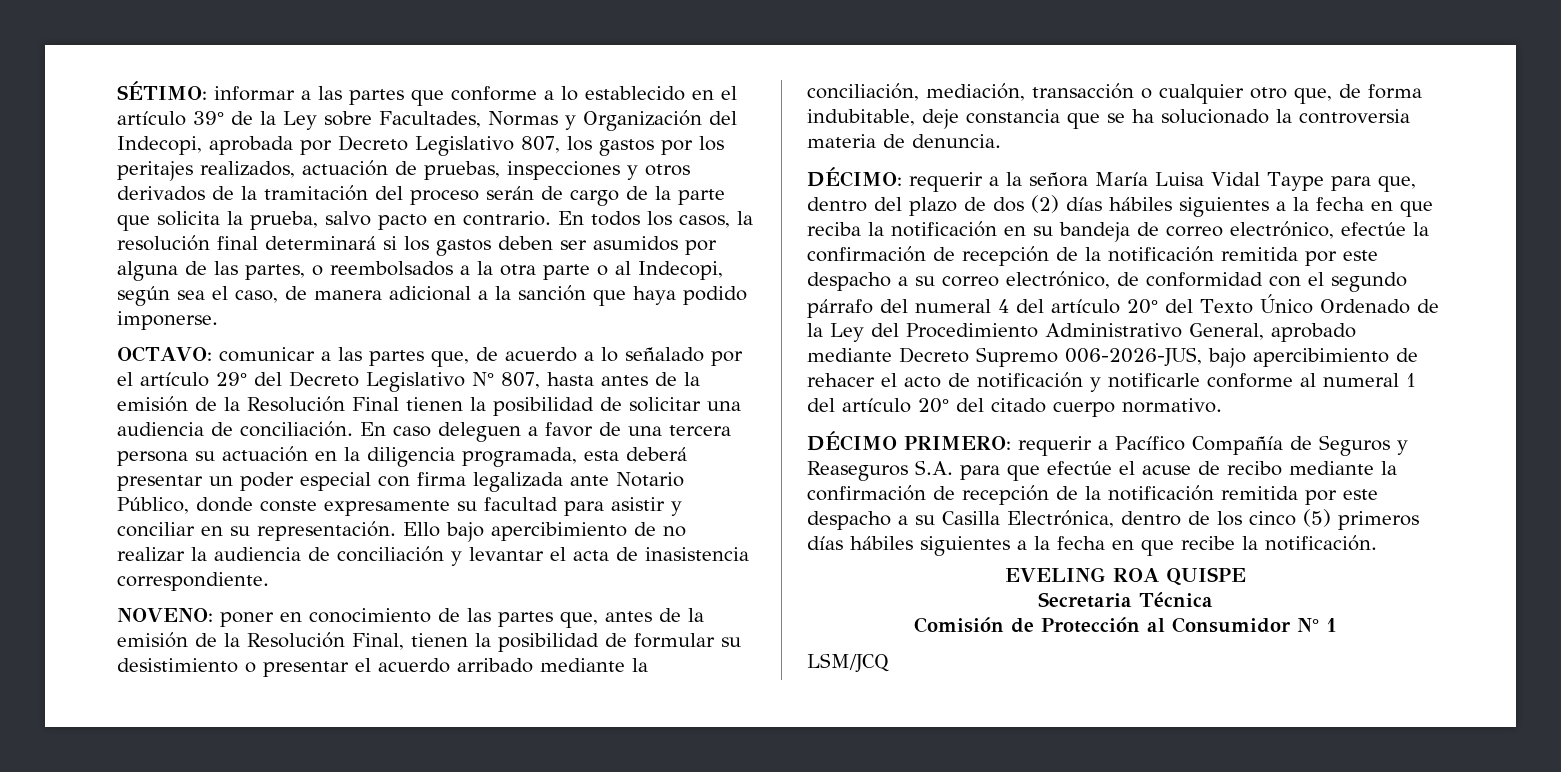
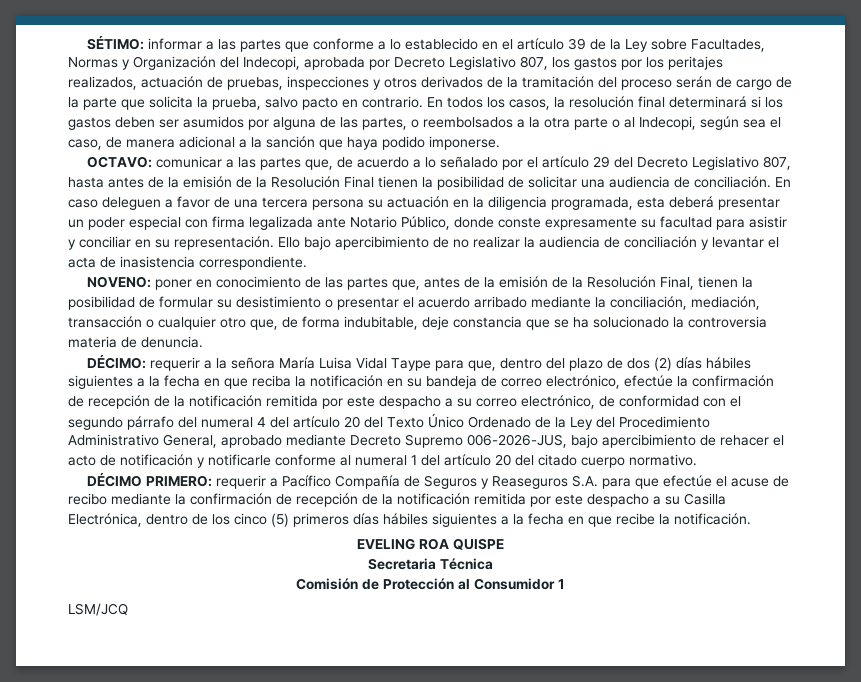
- SÉTIMO: informar a las partes que conforme a lo establecido en el artículo 39° de la Ley sobre Facultades, Normas y Organización del Indecopi, aprobada por Decreto Legislativo 807, los gastos por los peritajes realizados, actuación de pruebas, inspecciones y otros derivados de la tramitación del proceso serán de cargo de la parte que solicita la prueba, salvo pacto en contrario.
+ SÉTIMO: informar a las partes que conforme a lo establecido en el artículo 39 de la Ley sobre Facultades, Normas y Organización del Indecopi, aprobada por Decreto Legislativo 807, los gastos por los peritajes realizados, actuación de pruebas, inspecciones y otros derivados de la tramitación del proceso serán de cargo de la parte que solicita la prueba, salvo pacto en contrario.
- OCTAVO: comunicar a las partes que, de acuerdo a lo señalado por el artículo 29° del Decreto Legislativo N° 807, hasta antes de la emisión de la Resolución Final tienen la posibilidad de solicitar una audiencia de conciliación.
+ OCTAVO: comunicar a las partes que, de acuerdo a lo señalado por el artículo 29 del Decreto Legislativo 807, hasta antes de la emisión de la Resolución Final tienen la posibilidad de solicitar una audiencia de conciliación.
- requerir a la señora María Luisa Vidal Taype para que, dentro del plazo de dos (2) días hábiles siguientes a la fecha en que reciba la notificación en su bandeja de correo electrónico, efectúe la confirmación de recepción de la notificación remitida por este despacho a su correo electrónico, de conformidad con el segundo párrafo del numeral 4 del artículo 20° del Texto Único Ordenado de la Ley del Procedimiento Administrativo General, aprobado mediante Decreto Supremo 006-2026-JUS, bajo apercibimiento de rehacer el acto de notificación y notificarle conforme al numeral 1 del artículo 20° del citado cuerpo normativo.
+ requerir a la señora María Luisa Vidal Taype para que, dentro del plazo de dos (2) días hábiles siguientes a la fecha en que reciba la notificación en su bandeja de correo electrónico, efectúe la confirmación de recepción de la notificación remitida por este despacho a su correo electrónico, de conformidad con el segundo párrafo del numeral 4 del artículo 20 del Texto Único Ordenado de la Ley del Procedimiento Administrativo General, aprobado mediante Decreto Supremo 006-2026-JUS, bajo apercibimiento de rehacer el acto de notificación y notificarle conforme al numeral 1 del artículo 20 del citado cuerpo normativo.
- Comisión de Protección al Consumidor N° 1
+ Comisión de Protección al Consumidor 1

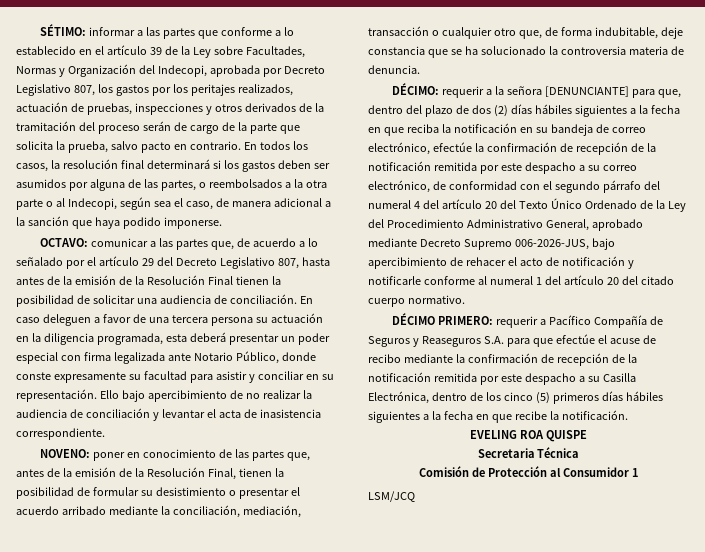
- requerir a la señora María Luisa Vidal Taype para que, dentro del plazo de dos (2) días hábiles siguientes a la fecha en que reciba la notificación en su bandeja de correo electrónico, efectúe la confirmación de recepción de la notificación remitida por este despacho a su correo electrónico, de conformidad con el segundo párrafo del numeral 4 del artículo 20 del Texto Único Ordenado de la Ley del Procedimiento Administrativo General, aprobado mediante Decreto Supremo 006-2026-JUS, bajo apercibimiento de rehacer el acto de notificación y notificarle conforme al numeral 1 del artículo 20 del citado cuerpo normativo.
+ requerir a la señora [DENUNCIANTE] para que, dentro del plazo de dos (2) días hábiles siguientes a la fecha en que reciba la notificación en su bandeja de correo electrónico, efectúe la confirmación de recepción de la notificación remitida por este despacho a su correo electrónico, de conformidad con el segundo párrafo del numeral 4 del artículo 20 del Texto Único Ordenado de la Ley del Procedimiento Administrativo General, aprobado mediante Decreto Supremo 006-2026-JUS, bajo apercibimiento de rehacer el acto de notificación y notificarle conforme al numeral 1 del artículo 20 del citado cuerpo normativo.

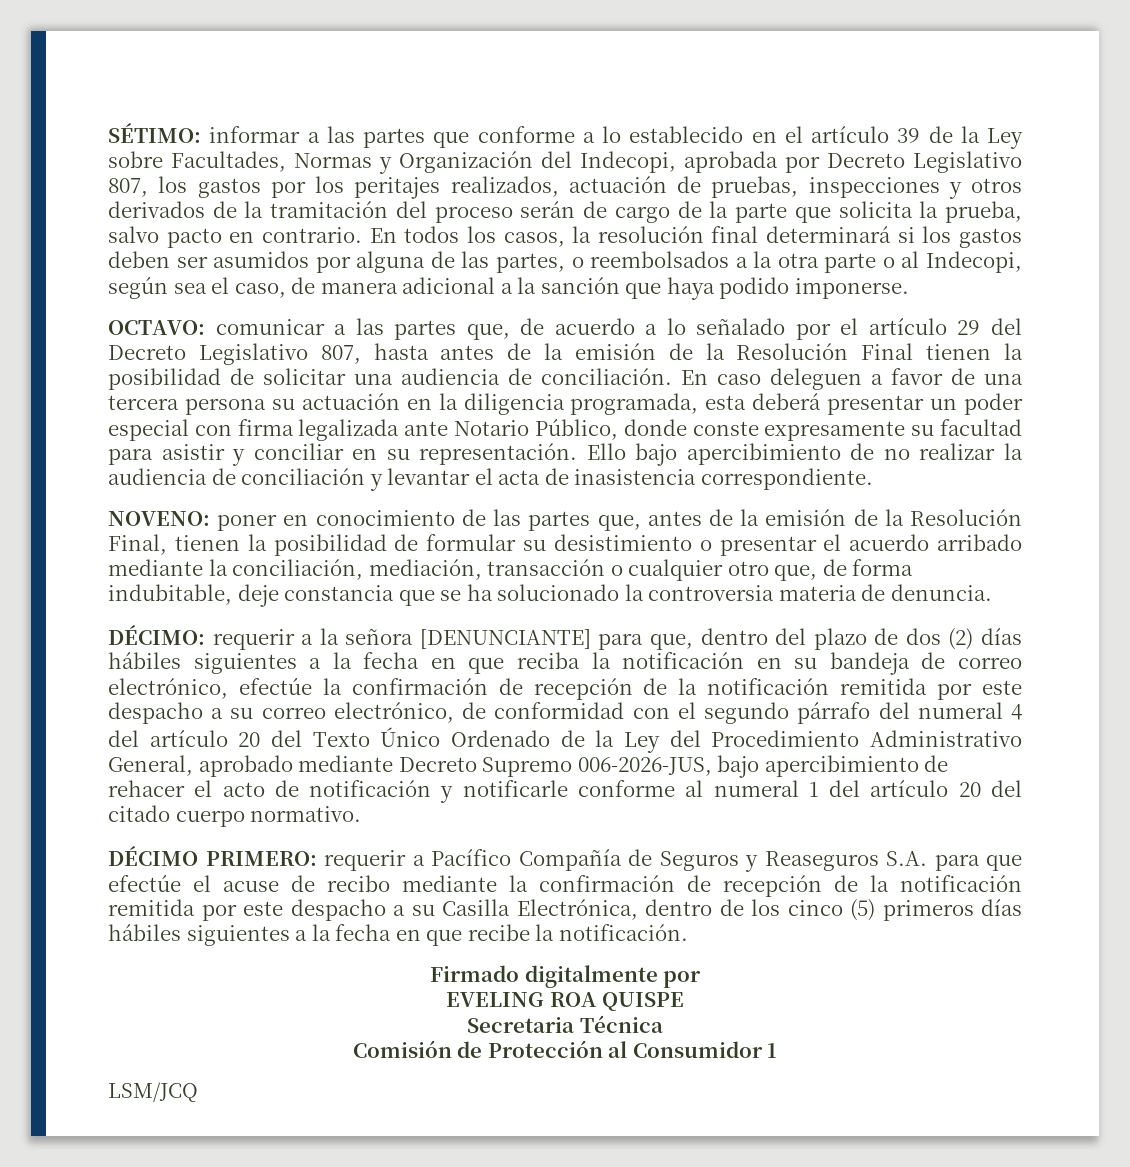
+ Firmado digitalmente por

